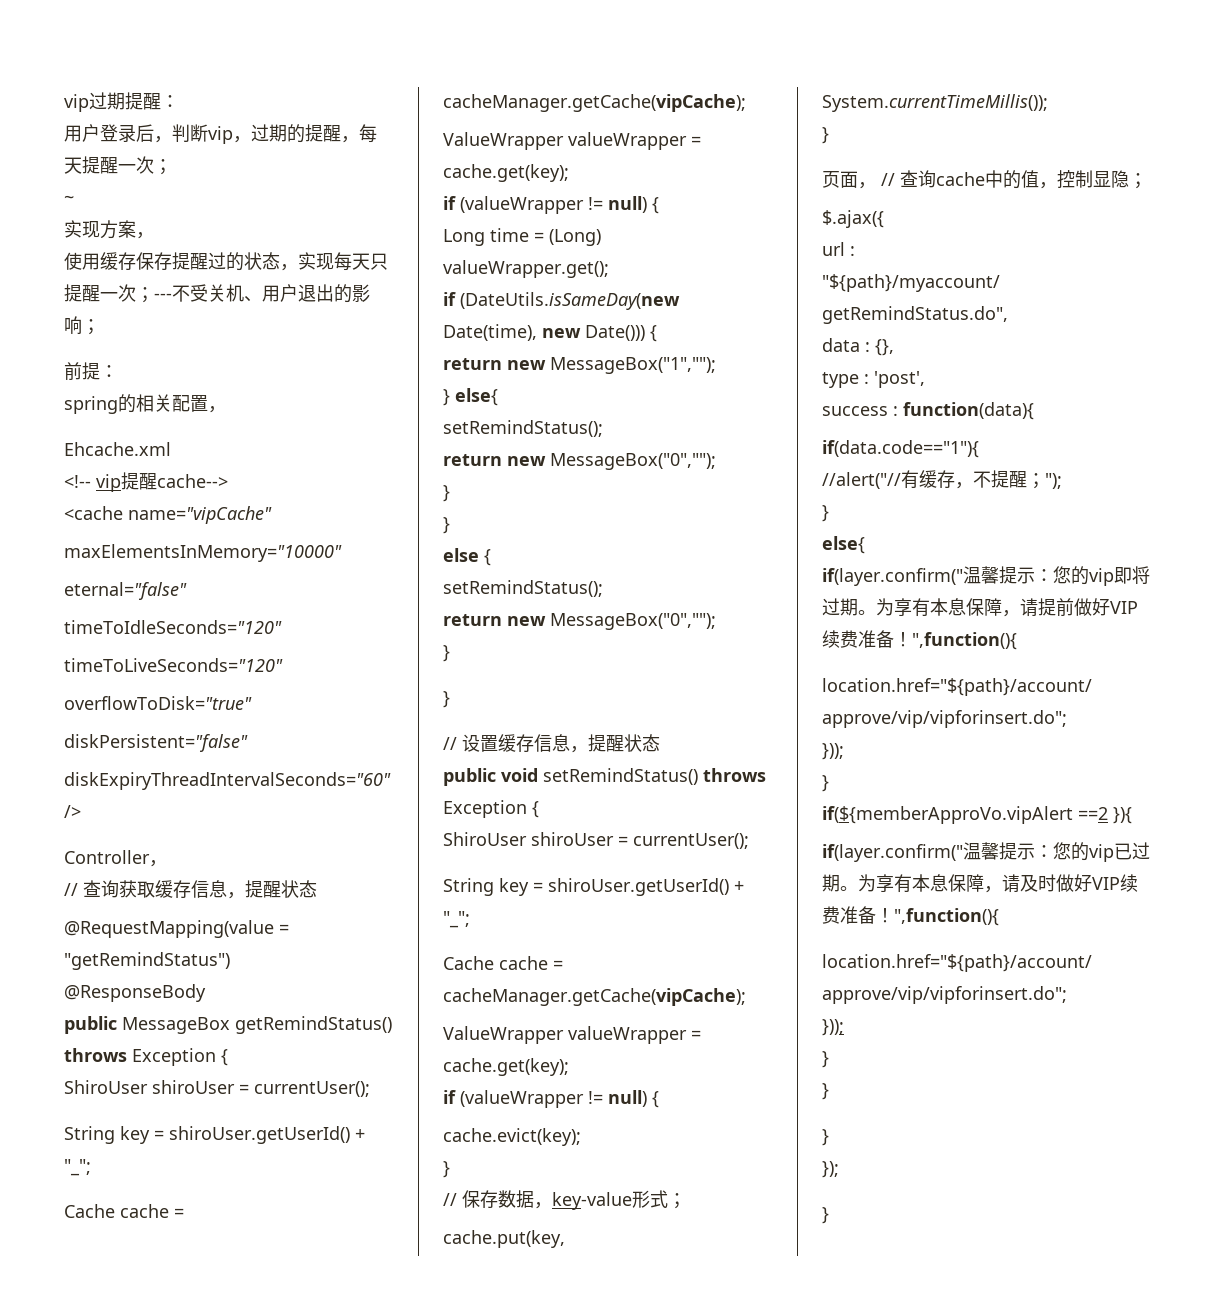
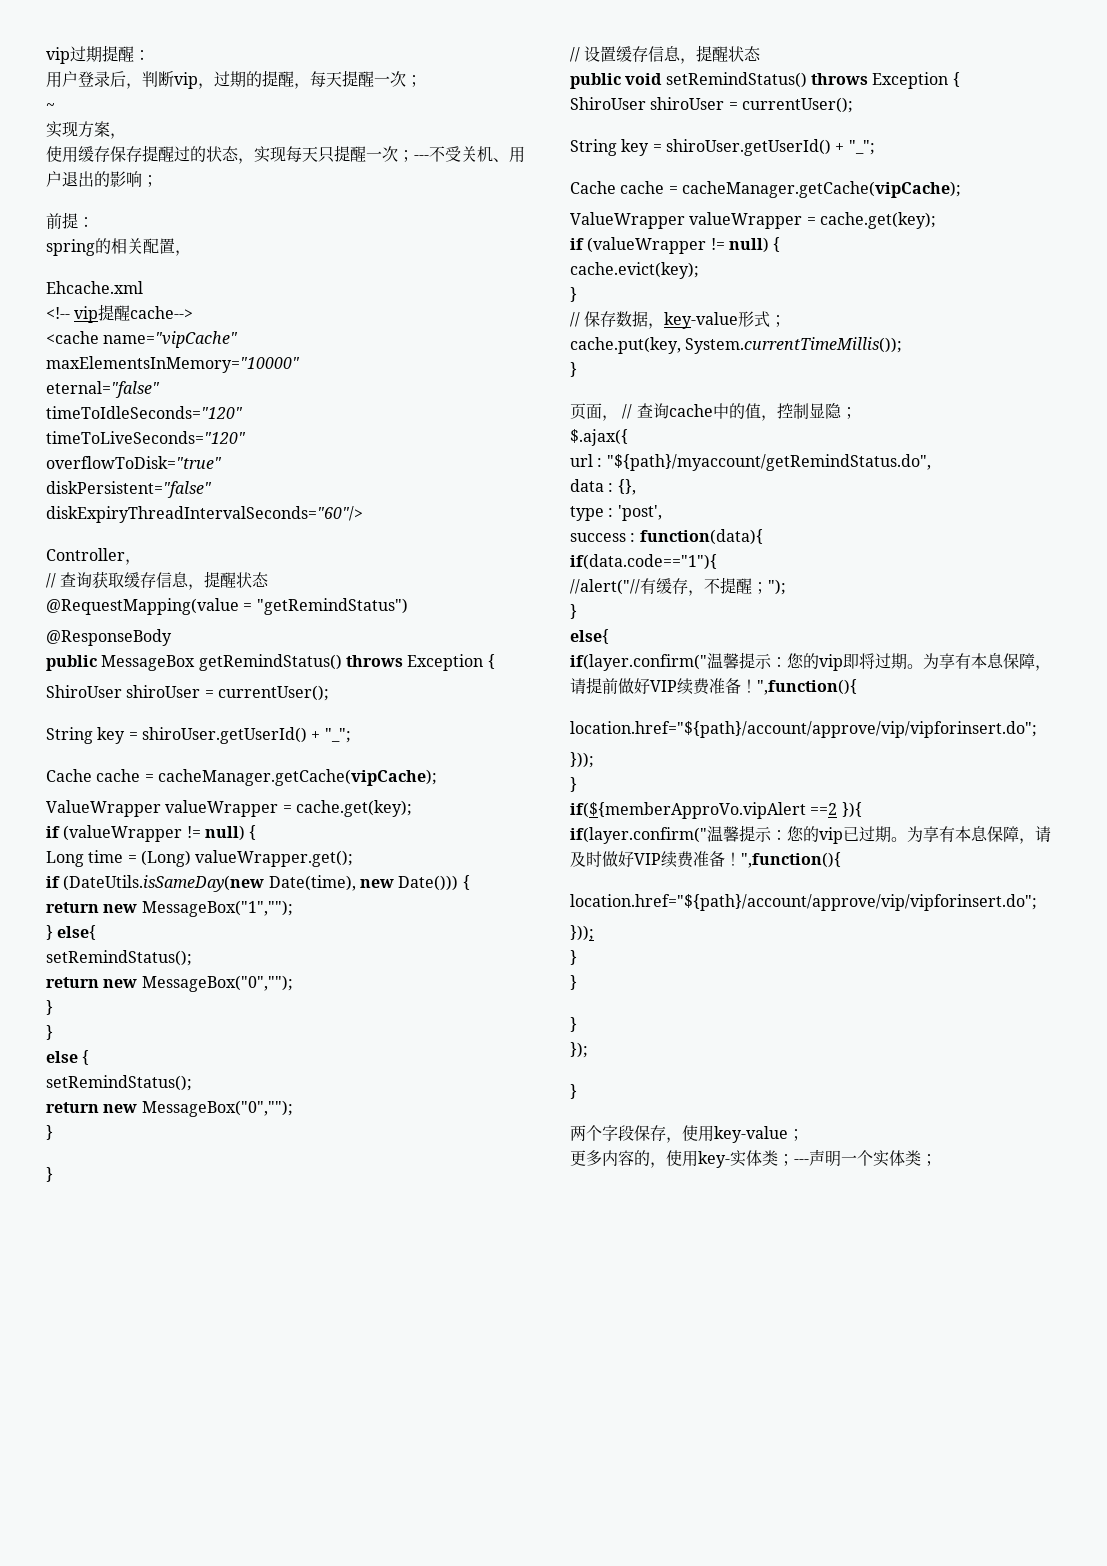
+ 两个字段保存，使用key-value；
+ 更多内容的，使用key-实体类；---声明一个实体类；

